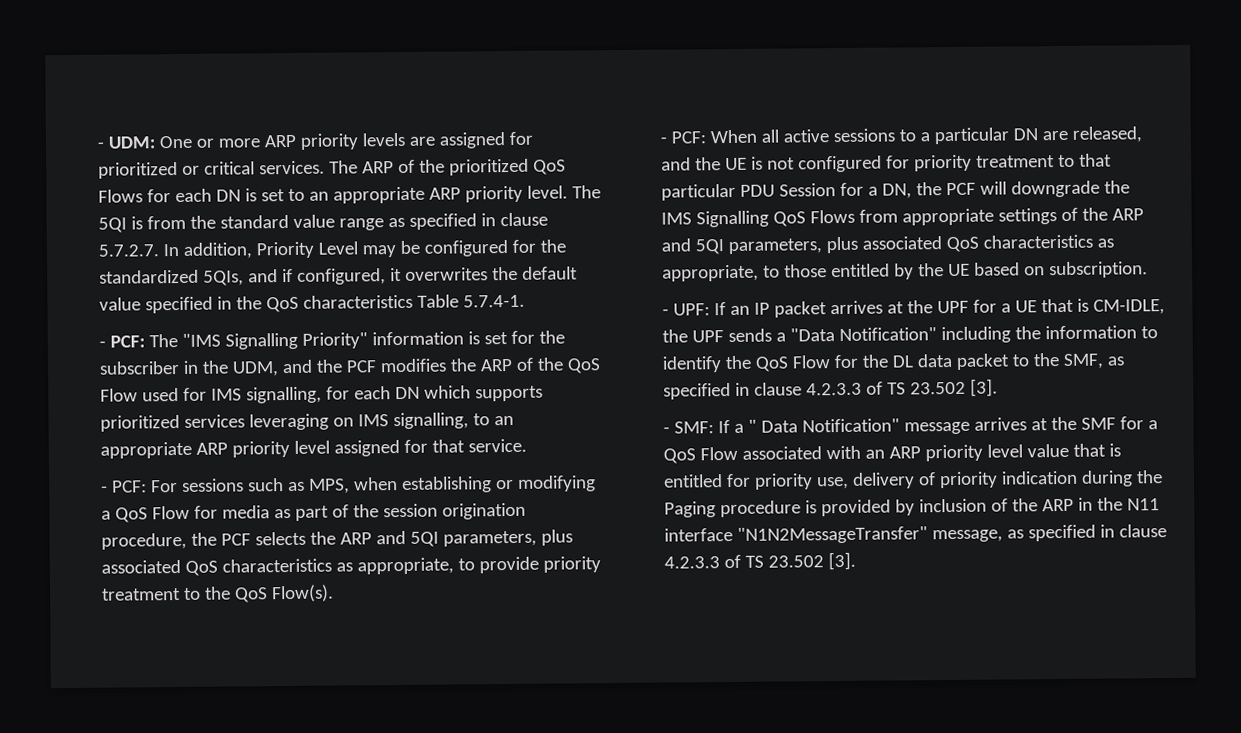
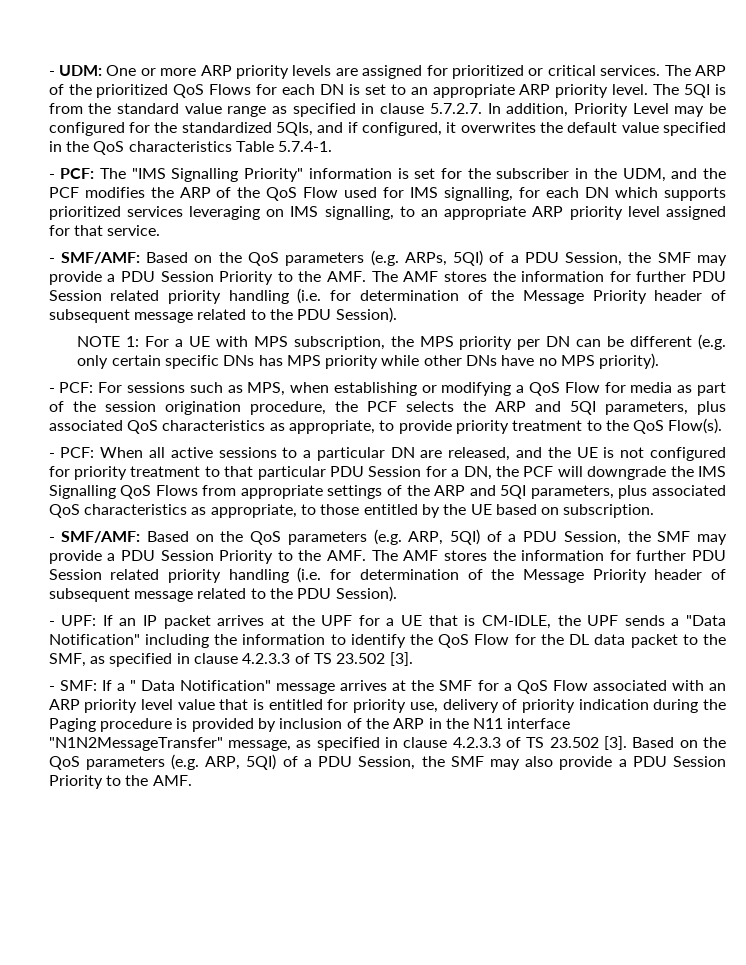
+ - SMF/AMF: Based on the QoS parameters (e.g. ARPs, 5QI) of a PDU Session, the SMF may provide a PDU Session Priority to the AMF. The AMF stores the information for further PDU Session related priority handling (i.e. for determination of the Message Priority header of subsequent message related to the PDU Session).
+ NOTE 1: For a UE with MPS subscription, the MPS priority per DN can be different (e.g. only certain specific DNs has MPS priority while other DNs have no MPS priority).
+ - SMF/AMF: Based on the QoS parameters (e.g. ARP, 5QI) of a PDU Session, the SMF may provide a PDU Session Priority to the AMF. The AMF stores the information for further PDU Session related priority handling (i.e. for determination of the Message Priority header of subsequent message related to the PDU Session).
+ Based on the QoS parameters (e.g. ARP, 5QI) of a PDU Session, the SMF may also provide a PDU Session Priority to the AMF.

